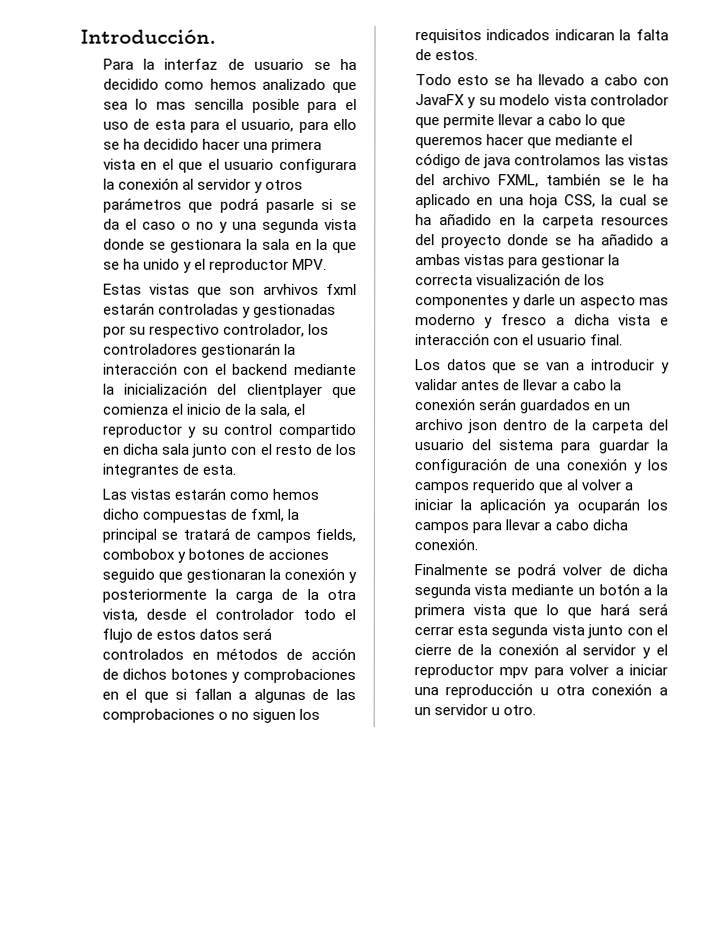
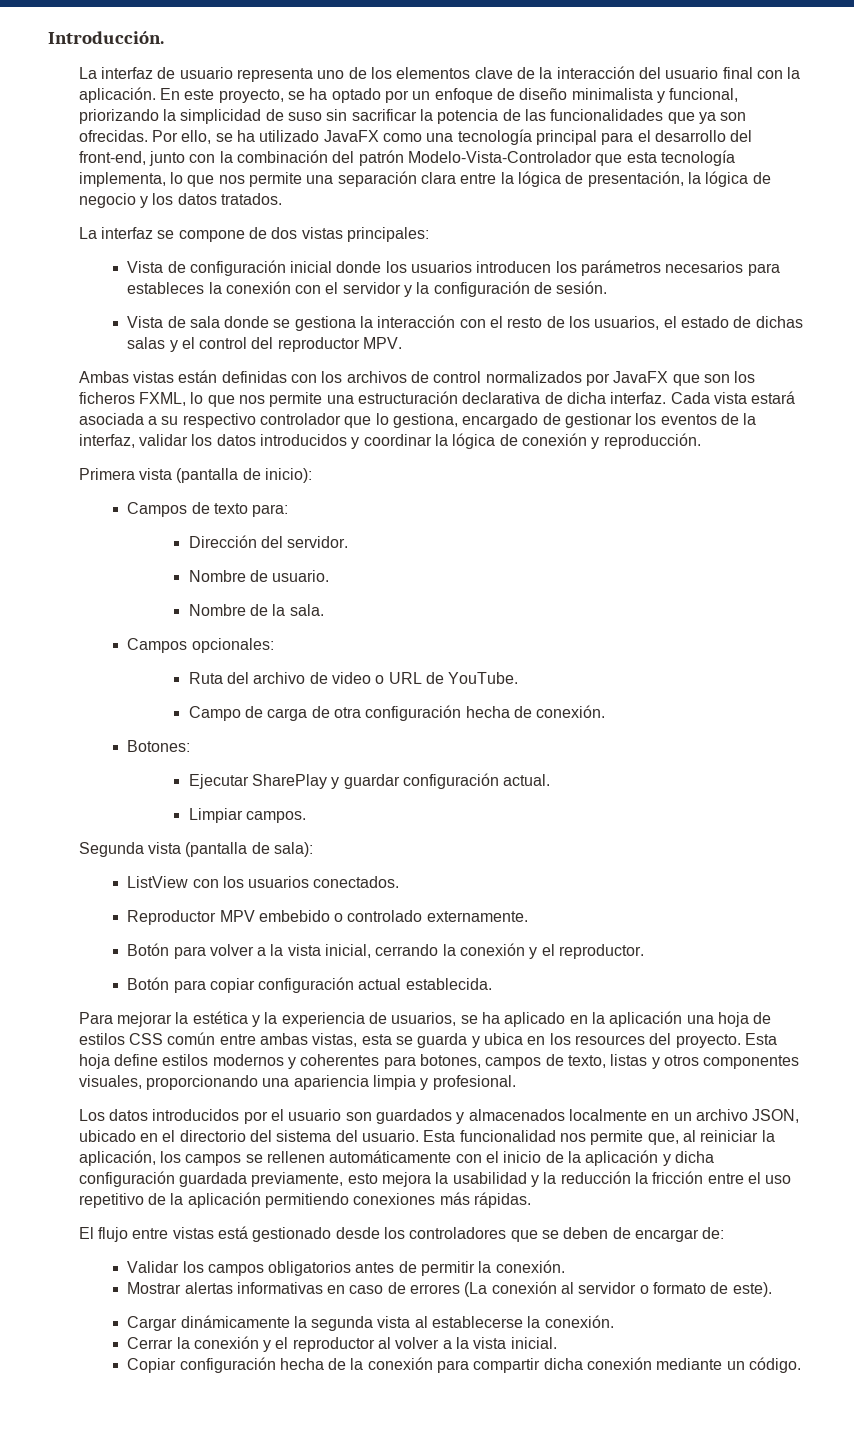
- Para la interfaz de usuario se ha decidido como hemos analizado que sea lo mas sencilla posible para el uso de esta para el usuario, para ello se ha decidido hacer una primera vista en el que el usuario configurara la conexión al servidor y otros parámetros que podrá pasarle si se da el caso o no y una segunda vista donde se gestionara la sala en la que se ha unido y el reproductor MPV.
- Estas vistas que son arvhivos fxml estarán controladas y gestionadas por su respectivo controlador, los controladores gestionarán la interacción con el backend mediante la inicialización del clientplayer que comienza el inicio de la sala, el reproductor y su control compartido en dicha sala junto con el resto de los integrantes de esta.
- Las vistas estarán como hemos dicho compuestas de fxml, la principal se tratará de campos fields, combobox y botones de acciones seguido que gestionaran la conexión y posteriormente la carga de la otra vista, desde el controlador todo el flujo de estos datos será controlados en métodos de acción de dichos botones y comprobaciones en el que si fallan a algunas de las comprobaciones o no siguen los requisitos indicados indicaran la falta de estos.
- Todo esto se ha llevado a cabo con JavaFX y su modelo vista controlador que permite llevar a cabo lo que queremos hacer que mediante el código de java controlamos las vistas del archivo FXML, también se le ha aplicado en una hoja CSS, la cual se ha añadido en la carpeta resources del proyecto donde se ha añadido a ambas vistas para gestionar la correcta visualización de los componentes y darle un aspecto mas moderno y fresco a dicha vista e interacción con el usuario final.
- Los datos que se van a introducir y validar antes de llevar a cabo la conexión serán guardados en un archivo json dentro de la carpeta del usuario del sistema para guardar la configuración de una conexión y los campos requerido que al volver a iniciar la aplicación ya ocuparán los campos para llevar a cabo dicha conexión.
- Finalmente se podrá volver de dicha segunda vista mediante un botón a la primera vista que lo que hará será cerrar esta segunda vista junto con el cierre de la conexión al servidor y el reproductor mpv para volver a iniciar una reproducción u otra conexión a un servidor u otro.
+ La interfaz de usuario representa uno de los elementos clave de la interacción del usuario final con la aplicación. En este proyecto, se ha optado por un enfoque de diseño minimalista y funcional, priorizando la simplicidad de suso sin sacrificar la potencia de las funcionalidades que ya son ofrecidas. Por ello, se ha utilizado JavaFX como una tecnología principal para el desarrollo del front-end, junto con la combinación del patrón Modelo-Vista-Controlador que esta tecnología implementa, lo que nos permite una separación clara entre la lógica de presentación, la lógica de negocio y los datos tratados.
+ La interfaz se compone de dos vistas principales:
+ Vista de configuración inicial donde los usuarios introducen los parámetros necesarios para estableces la conexión con el servidor y la configuración de sesión.
+ Vista de sala donde se gestiona la interacción con el resto de los usuarios, el estado de dichas salas y el control del reproductor MPV.
+ Ambas vistas están definidas con los archivos de control normalizados por JavaFX que son los ficheros FXML, lo que nos permite una estructuración declarativa de dicha interfaz. Cada vista estará asociada a su respectivo controlador que lo gestiona, encargado de gestionar los eventos de la interfaz, validar los datos introducidos y coordinar la lógica de conexión y reproducción.
+ Primera vista (pantalla de inicio):
+ Campos de texto para:
+ Dirección del servidor.
+ Nombre de usuario.
+ Nombre de la sala.
+ Campos opcionales:
+ Ruta del archivo de video o URL de YouTube.
+ Campo de carga de otra configuración hecha de conexión.
+ Botones:
+ Ejecutar SharePlay y guardar configuración actual.
+ Limpiar campos.
+ Segunda vista (pantalla de sala):
+ ListView con los usuarios conectados.
+ Reproductor MPV embebido o controlado externamente.
+ Botón para volver a la vista inicial, cerrando la conexión y el reproductor.
+ Botón para copiar configuración actual establecida.
+ Para mejorar la estética y la experiencia de usuarios, se ha aplicado en la aplicación una hoja de estilos CSS común entre ambas vistas, esta se guarda y ubica en los resources del proyecto. Esta hoja define estilos modernos y coherentes para botones, campos de texto, listas y otros componentes visuales, proporcionando una apariencia limpia y profesional.
+ Los datos introducidos por el usuario son guardados y almacenados localmente en un archivo JSON, ubicado en el directorio del sistema del usuario. Esta funcionalidad nos permite que, al reiniciar la aplicación, los campos se rellenen automáticamente con el inicio de la aplicación y dicha configuración guardada previamente, esto mejora la usabilidad y la reducción la fricción entre el uso repetitivo de la aplicación permitiendo conexiones más rápidas.
+ El flujo entre vistas está gestionado desde los controladores que se deben de encargar de:
+ Validar los campos obligatorios antes de permitir la conexión.
+ Mostrar alertas informativas en caso de errores (La conexión al servidor o formato de este).
+ Cargar dinámicamente la segunda vista al establecerse la conexión.
+ Cerrar la conexión y el reproductor al volver a la vista inicial.
+ Copiar configuración hecha de la conexión para compartir dicha conexión mediante un código.

